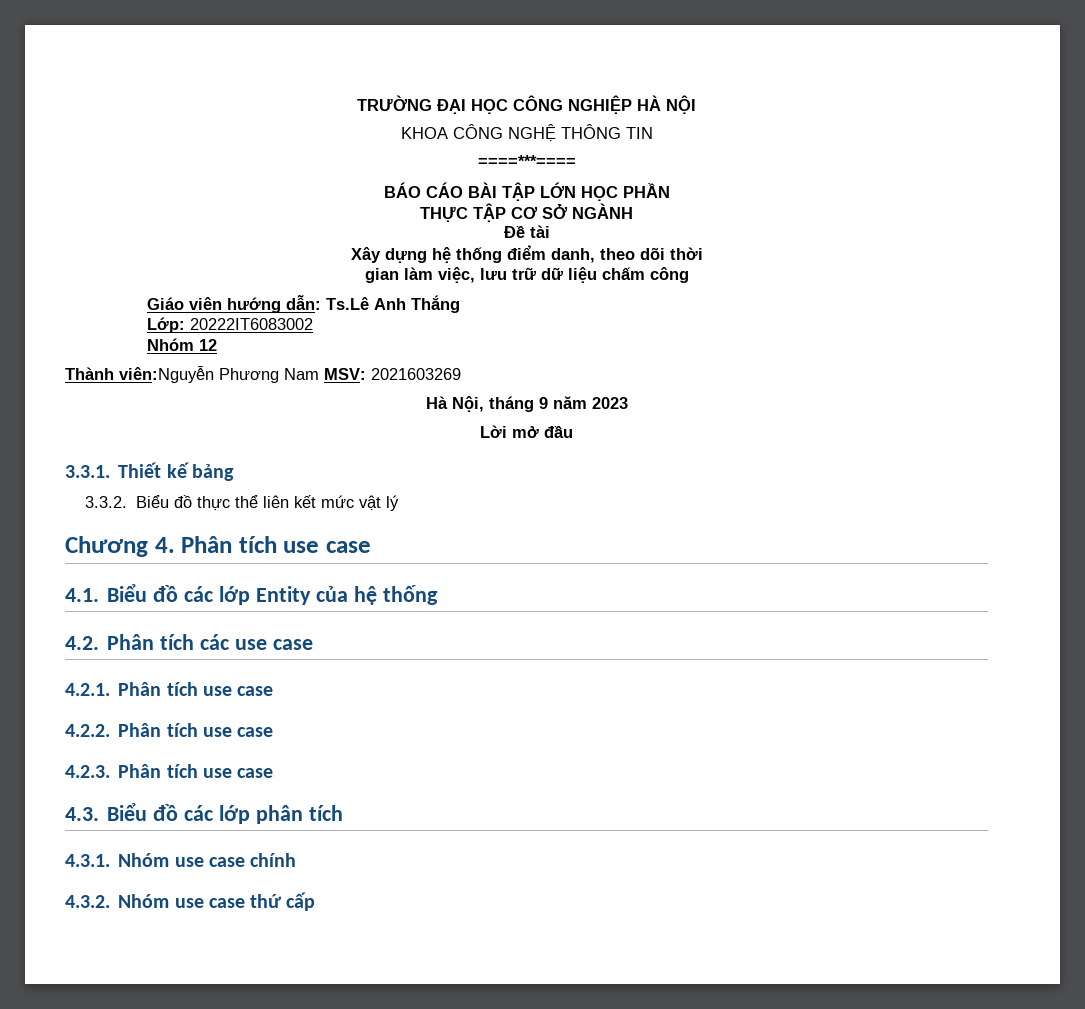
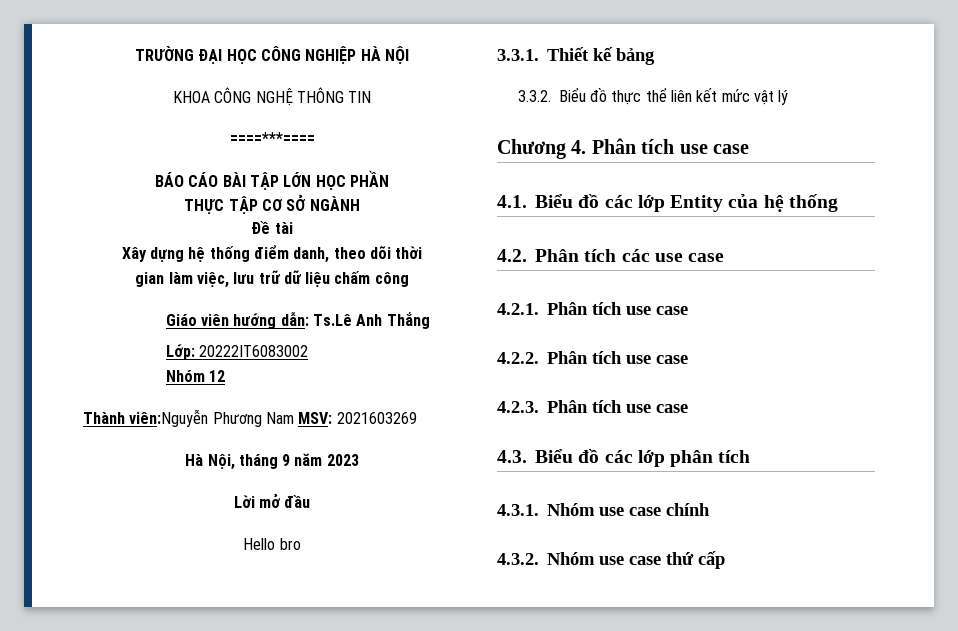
+ Hello bro

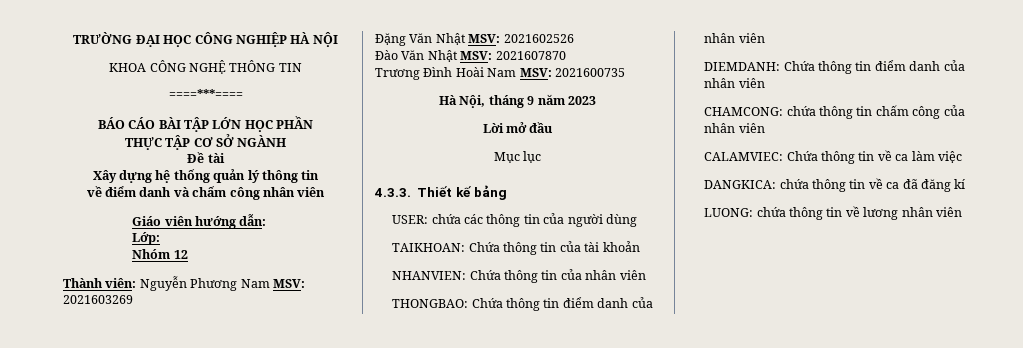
- Xây dựng hệ thống điểm danh, theo dõi thời
- gian làm việc, lưu trữ dữ liệu chấm công
+ Xây dựng hệ thống quản lý thông tin
+ về điểm danh và chấm công nhân viên
- Giáo viên hướng dẫn: Ts.Lê Anh Thắng
+ Giáo viên hướng dẫn:
- Lớp: 20222IT6083002
+ Lớp:
- Thành viên:Nguyễn Phương Nam MSV: 2021603269
+ Thành viên: Nguyễn Phương Nam MSV: 2021603269
+ Đặng Văn Nhật MSV: 2021602526
+ Đào Văn Nhật MSV: 2021607870
+ Trương Đình Hoài Nam MSV: 2021600735
- Hello bro
- 3.3.1. Thiết kế bảng
+ Mục lục
+ 4.3.3. Thiết kế bảng
- 3.3.2. Biểu đồ thực thể liên kết mức vật lý
- Chương 4. Phân tích use case
- 4.1. Biểu đồ các lớp Entity của hệ thống
- 4.2. Phân tích các use case
- 4.2.1. Phân tích use case
- 4.2.2. Phân tích use case
- 4.2.3. Phân tích use case
- 4.3. Biểu đồ các lớp phân tích
- 4.3.1. Nhóm use case chính
- 4.3.2. Nhóm use case thứ cấp
+ USER: chứa các thông tin của người dùng
+ TAIKHOAN: Chứa thông tin của tài khoản
+ NHANVIEN: Chứa thông tin của nhân viên
+ THONGBAO: Chứa thông tin điểm danh của nhân viên
+ DIEMDANH: Chứa thông tin điểm danh của nhân viên
+ CHAMCONG: chứa thông tin chấm công của nhân viên
+ CALAMVIEC: Chứa thông tin về ca làm việc
+ DANGKICA: chứa thông tin về ca đã đăng kí
+ LUONG: chứa thông tin về lương nhân viên

